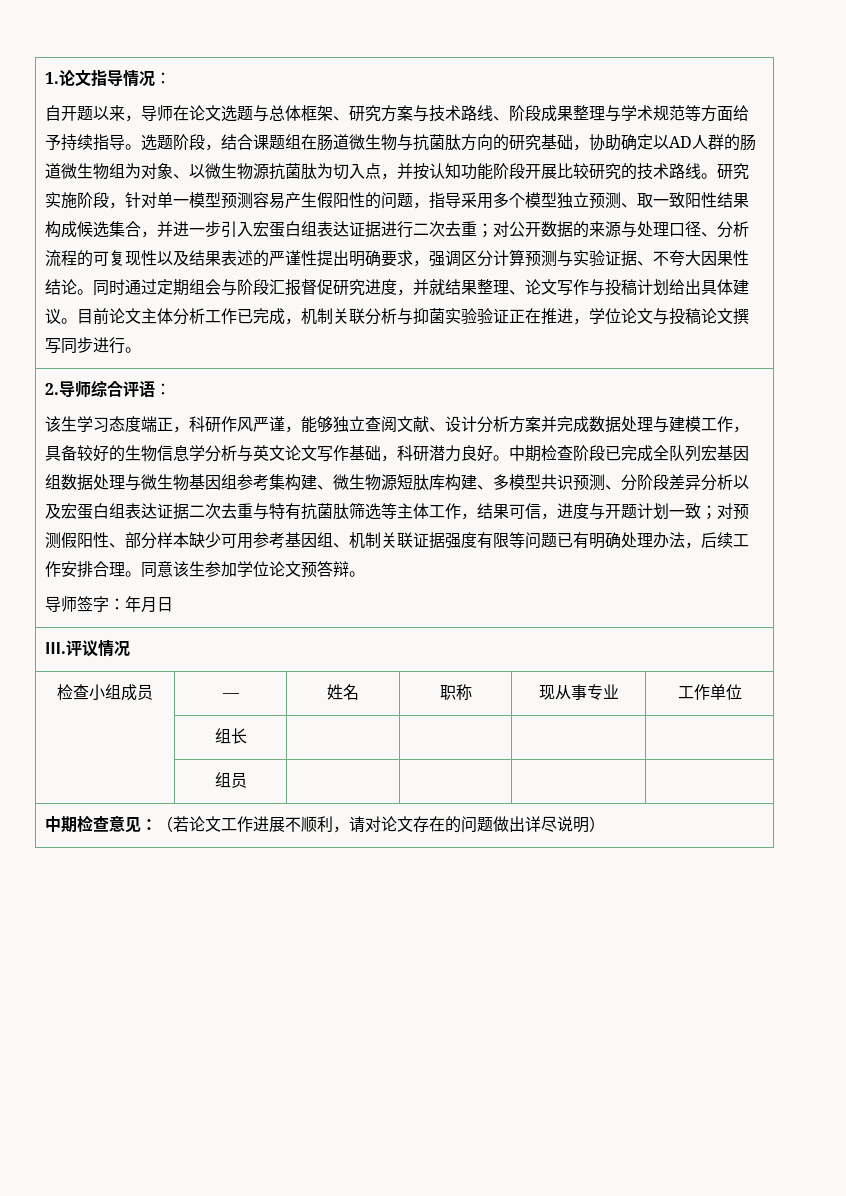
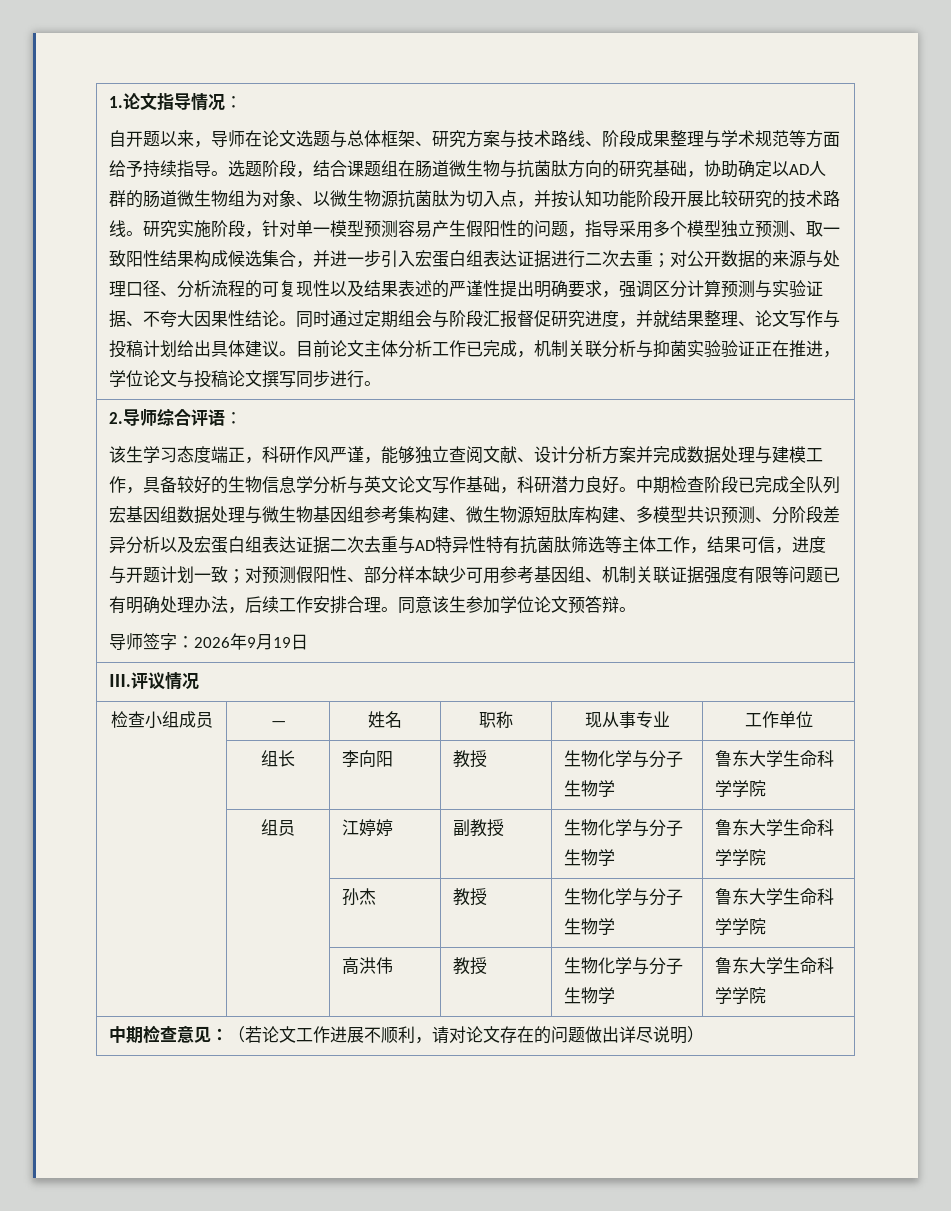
- 中期检查阶段已完成全队列宏基因组数据处理与微生物基因组参考集构建、微生物源短肽库构建、多模型共识预测、分阶段差异分析以及宏蛋白组表达证据二次去重与特有抗菌肽筛选等主体工作，结果可信，进度与开题计划一致；
+ 中期检查阶段已完成全队列宏基因组数据处理与微生物基因组参考集构建、微生物源短肽库构建、多模型共识预测、分阶段差异分析以及宏蛋白组表达证据二次去重与AD特异性特有抗菌肽筛选等主体工作，结果可信，进度与开题计划一致；
- 导师签字：年月日
+ 导师签字：2026年9月19日
- | 组长 | | | |
- | 组员 | | | |
+ | 组长 | 李向阳 | 教授 | 生物化学与分子生物学 | 鲁东大学生命科学学院
+ | 组员 | 江婷婷 | 副教授 | 生物化学与分子生物学 | 鲁东大学生命科学学院
+ | | 孙杰 | 教授 | 生物化学与分子生物学 | 鲁东大学生命科学学院
+ | | 高洪伟 | 教授 | 生物化学与分子生物学 | 鲁东大学生命科学学院

